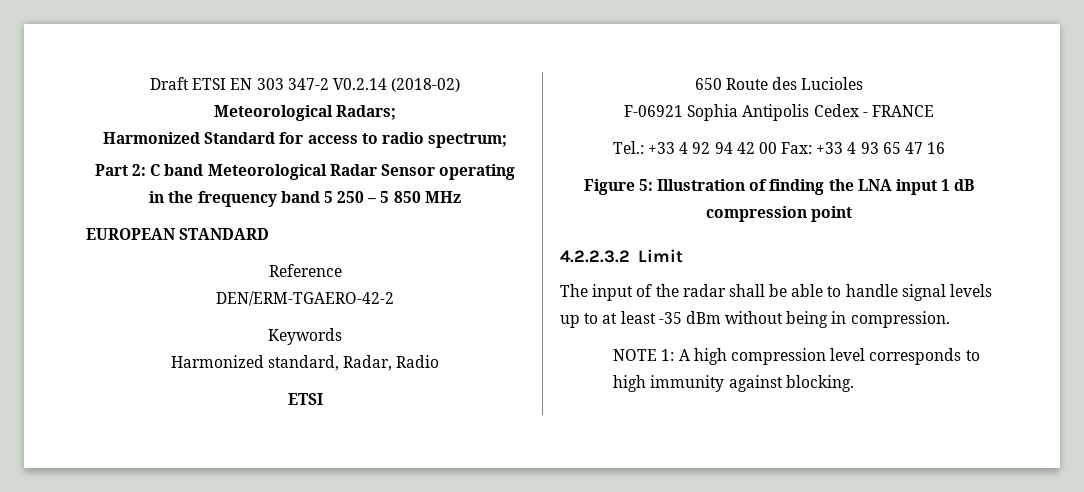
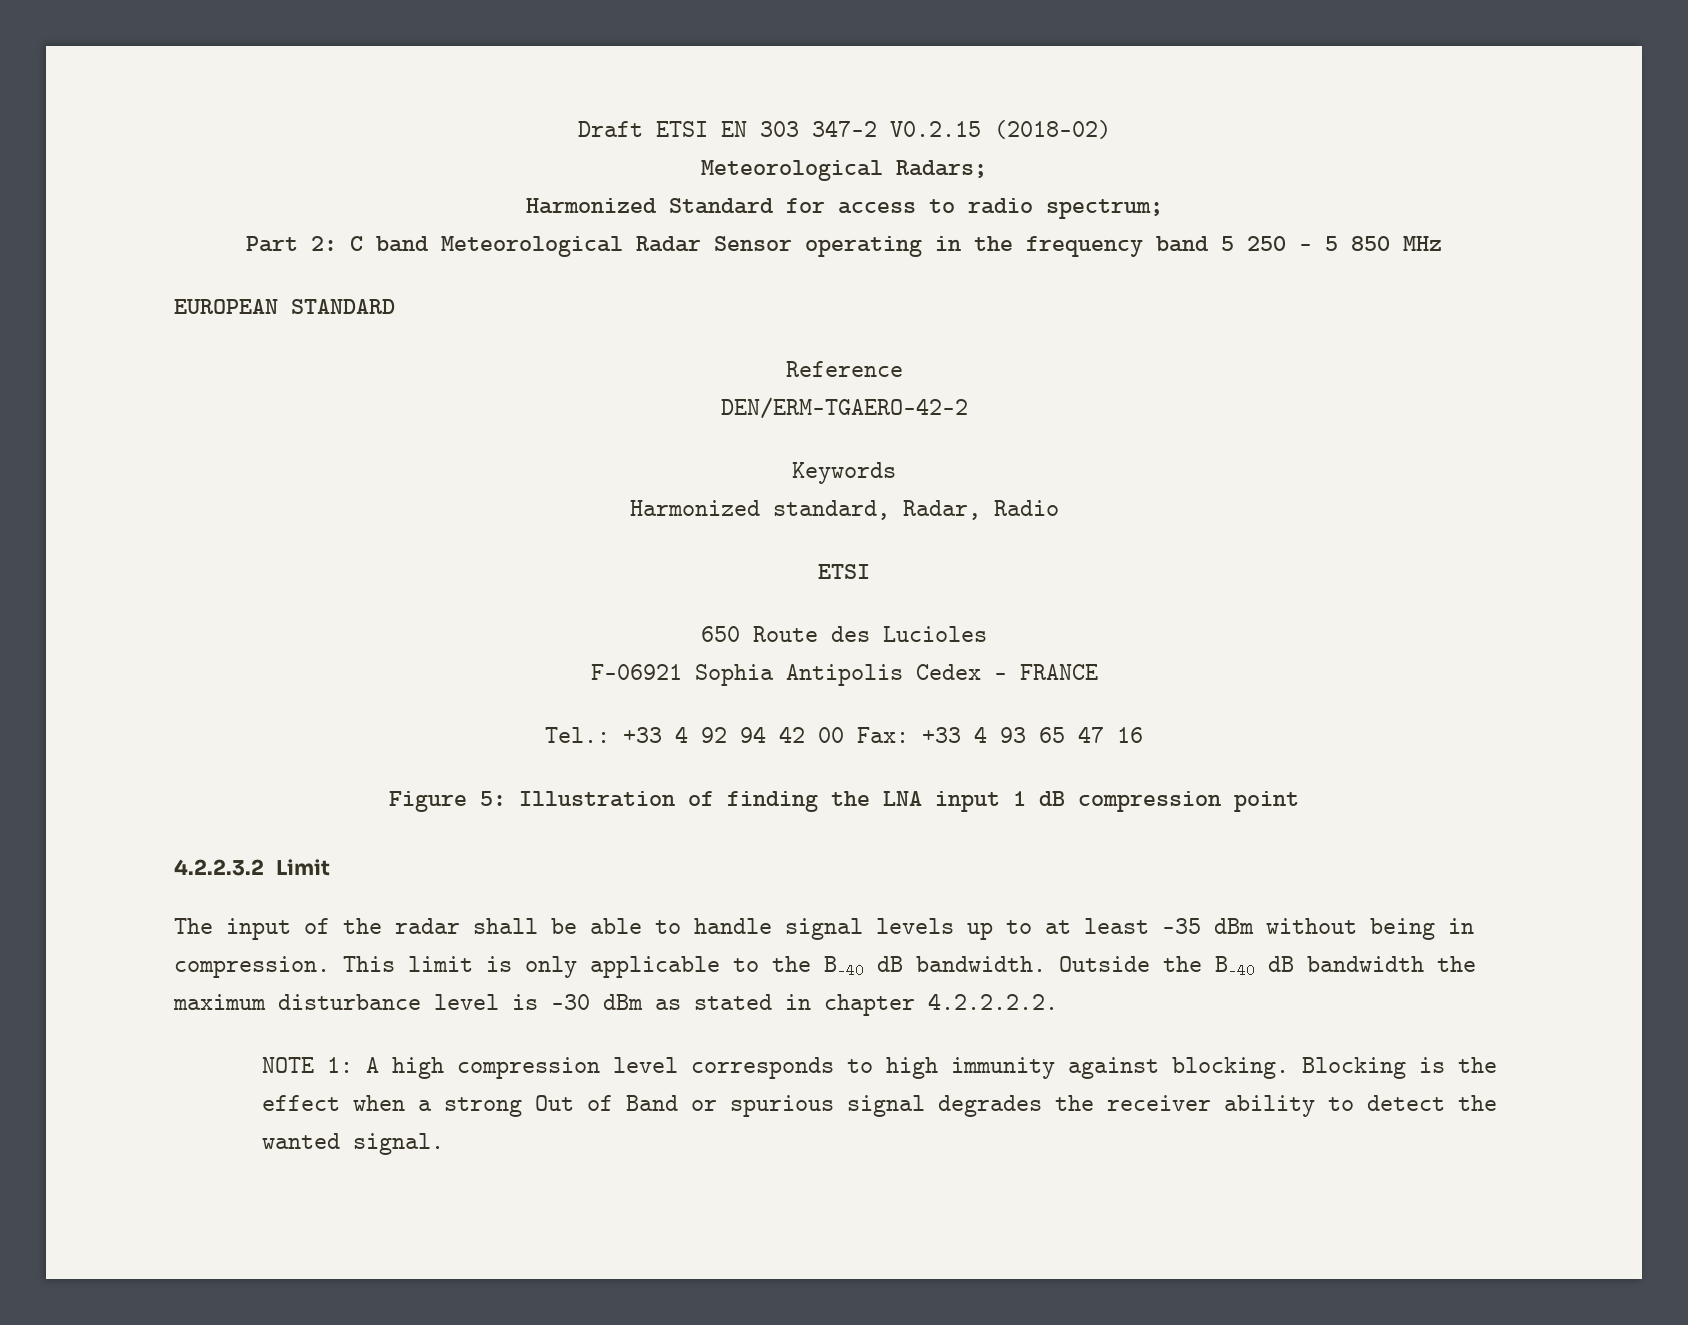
- Draft ETSI EN 303 347-2 V0.2.14 (2018-02)
+ Draft ETSI EN 303 347-2 V0.2.15 (2018-02)
+ This limit is only applicable to the B-40 dB bandwidth. Outside the B-40 dB bandwidth the maximum disturbance level is -30 dBm as stated in chapter 4.2.2.2.2.
+ Blocking is the effect when a strong Out of Band or spurious signal degrades the receiver ability to detect the wanted signal.

